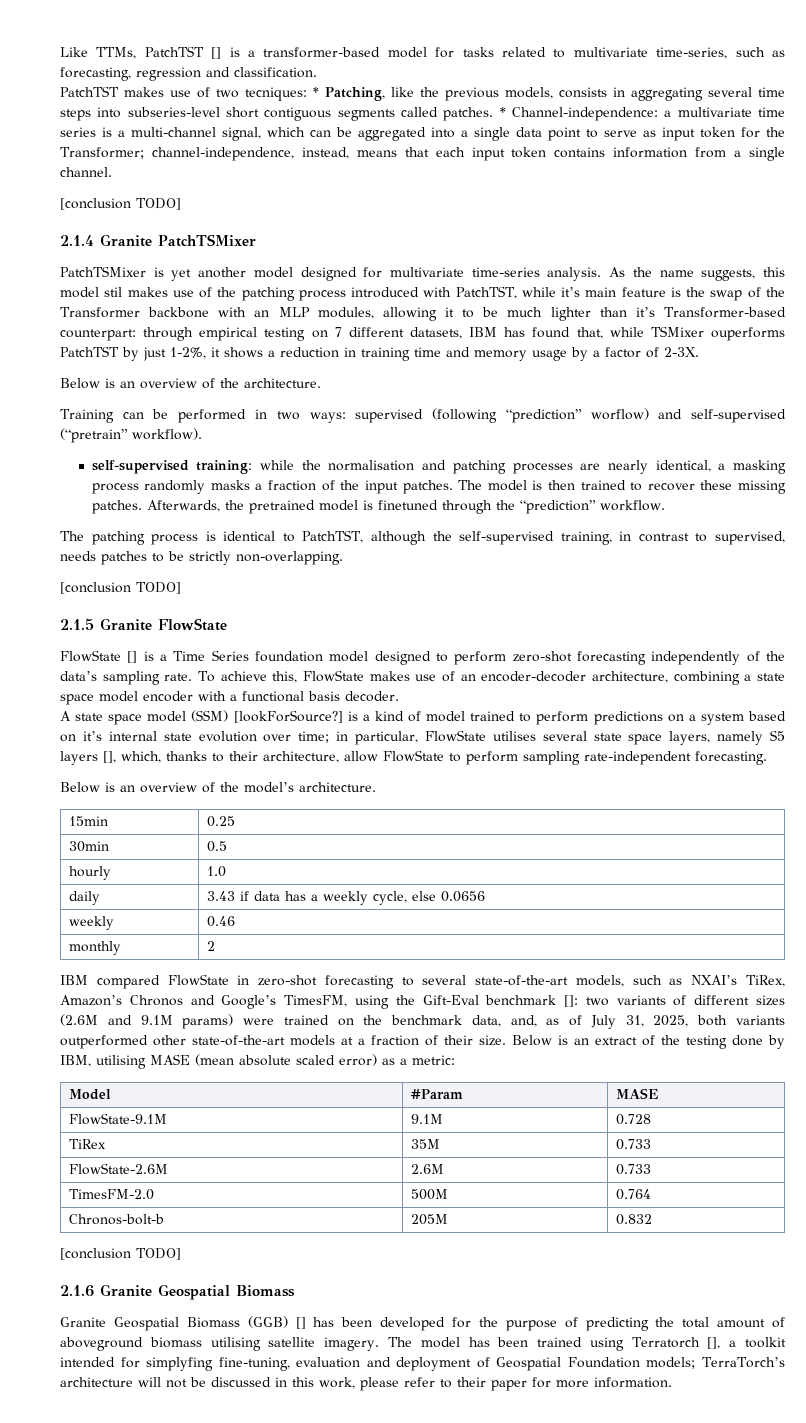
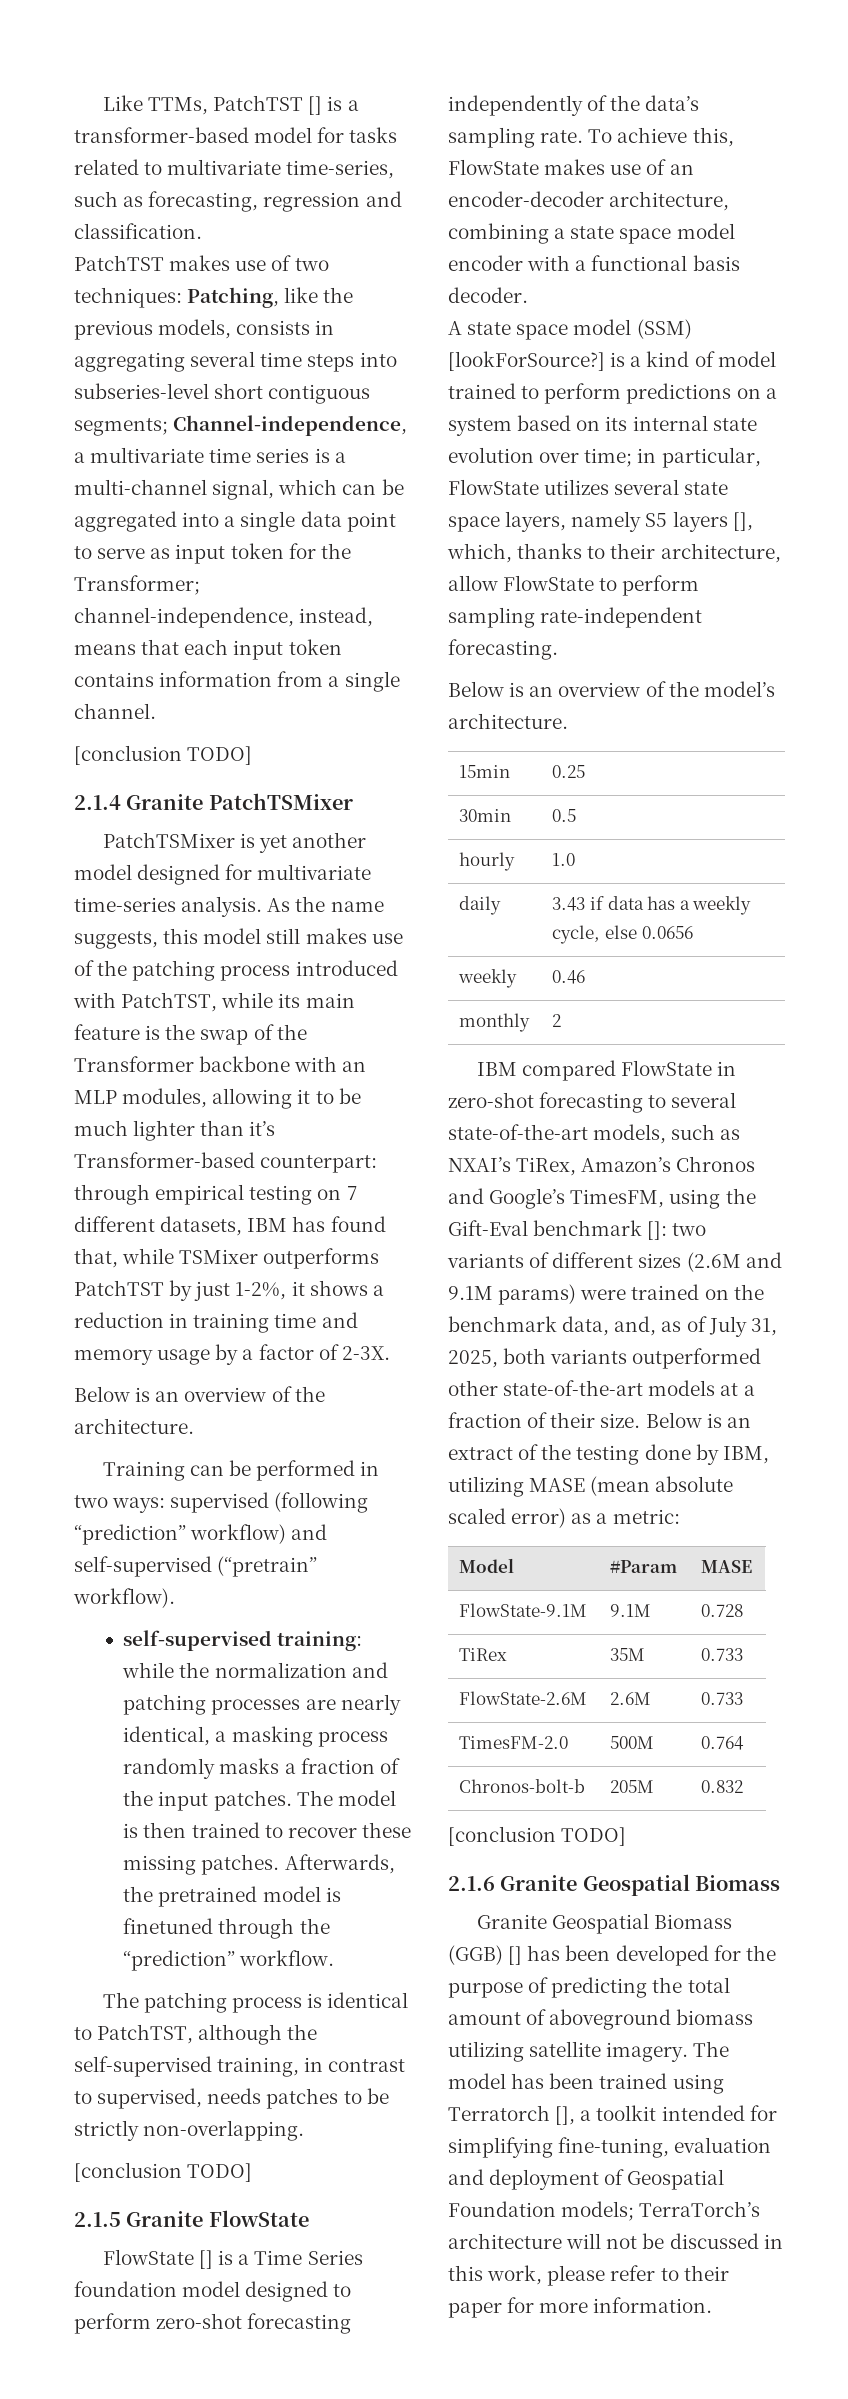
- PatchTST makes use of two tecniques: * Patching, like the previous models, consists in aggregating several time steps into subseries-level short contiguous segments called patches. * Channel-independence: a multivariate time series is a multi-channel signal, which can be aggregated into a single data point to serve as input token for the Transformer; channel-independence, instead, means that each input token contains information from a single channel.
+ PatchTST makes use of two techniques: Patching, like the previous models, consists in aggregating several time steps into subseries-level short contiguous segments; Channel-independence, a multivariate time series is a multi-channel signal, which can be aggregated into a single data point to serve as input token for the Transformer; channel-independence, instead, means that each input token contains information from a single channel.
- As the name suggests, this model stil makes use of the patching process introduced with PatchTST, while it’s main feature is the swap of the Transformer backbone with an MLP modules, allowing it to be much lighter than it’s Transformer-based counterpart:
+ As the name suggests, this model still makes use of the patching process introduced with PatchTST, while its main feature is the swap of the Transformer backbone with an MLP modules, allowing it to be much lighter than it’s Transformer-based counterpart:
- through empirical testing on 7 different datasets, IBM has found that, while TSMixer ouperforms PatchTST by just 1-2%, it shows a reduction in training time and memory usage by a factor of 2-3X.
+ through empirical testing on 7 different datasets, IBM has found that, while TSMixer outperforms PatchTST by just 1-2%, it shows a reduction in training time and memory usage by a factor of 2-3X.
- Training can be performed in two ways: supervised (following “prediction” worflow) and self-supervised (“pretrain” workflow).
+ Training can be performed in two ways: supervised (following “prediction” workflow) and self-supervised (“pretrain” workflow).
- self-supervised training: while the normalisation and patching processes are nearly identical, a masking process randomly masks a fraction of the input patches.
+ self-supervised training: while the normalization and patching processes are nearly identical, a masking process randomly masks a fraction of the input patches.
- A state space model (SSM) [lookForSource?] is a kind of model trained to perform predictions on a system based on it’s internal state evolution over time; in particular, FlowState utilises several state space layers, namely S5 layers [], which, thanks to their architecture, allow FlowState to perform sampling rate-independent forecasting.
+ A state space model (SSM) [lookForSource?] is a kind of model trained to perform predictions on a system based on its internal state evolution over time; in particular, FlowState utilizes several state space layers, namely S5 layers [], which, thanks to their architecture, allow FlowState to perform sampling rate-independent forecasting.
- Below is an extract of the testing done by IBM, utilising MASE (mean absolute scaled error) as a metric:
+ Below is an extract of the testing done by IBM, utilizing MASE (mean absolute scaled error) as a metric:
- Granite Geospatial Biomass (GGB) [] has been developed for the purpose of predicting the total amount of aboveground biomass utilising satellite imagery.
+ Granite Geospatial Biomass (GGB) [] has been developed for the purpose of predicting the total amount of aboveground biomass utilizing satellite imagery.
- The model has been trained using Terratorch [], a toolkit intended for simplyfing fine-tuning, evaluation and deployment of Geospatial Foundation models; TerraTorch’s architecture will not be discussed in this work, please refer to their paper for more information.
+ The model has been trained using Terratorch [], a toolkit intended for simplifying fine-tuning, evaluation and deployment of Geospatial Foundation models; TerraTorch’s architecture will not be discussed in this work, please refer to their paper for more information.

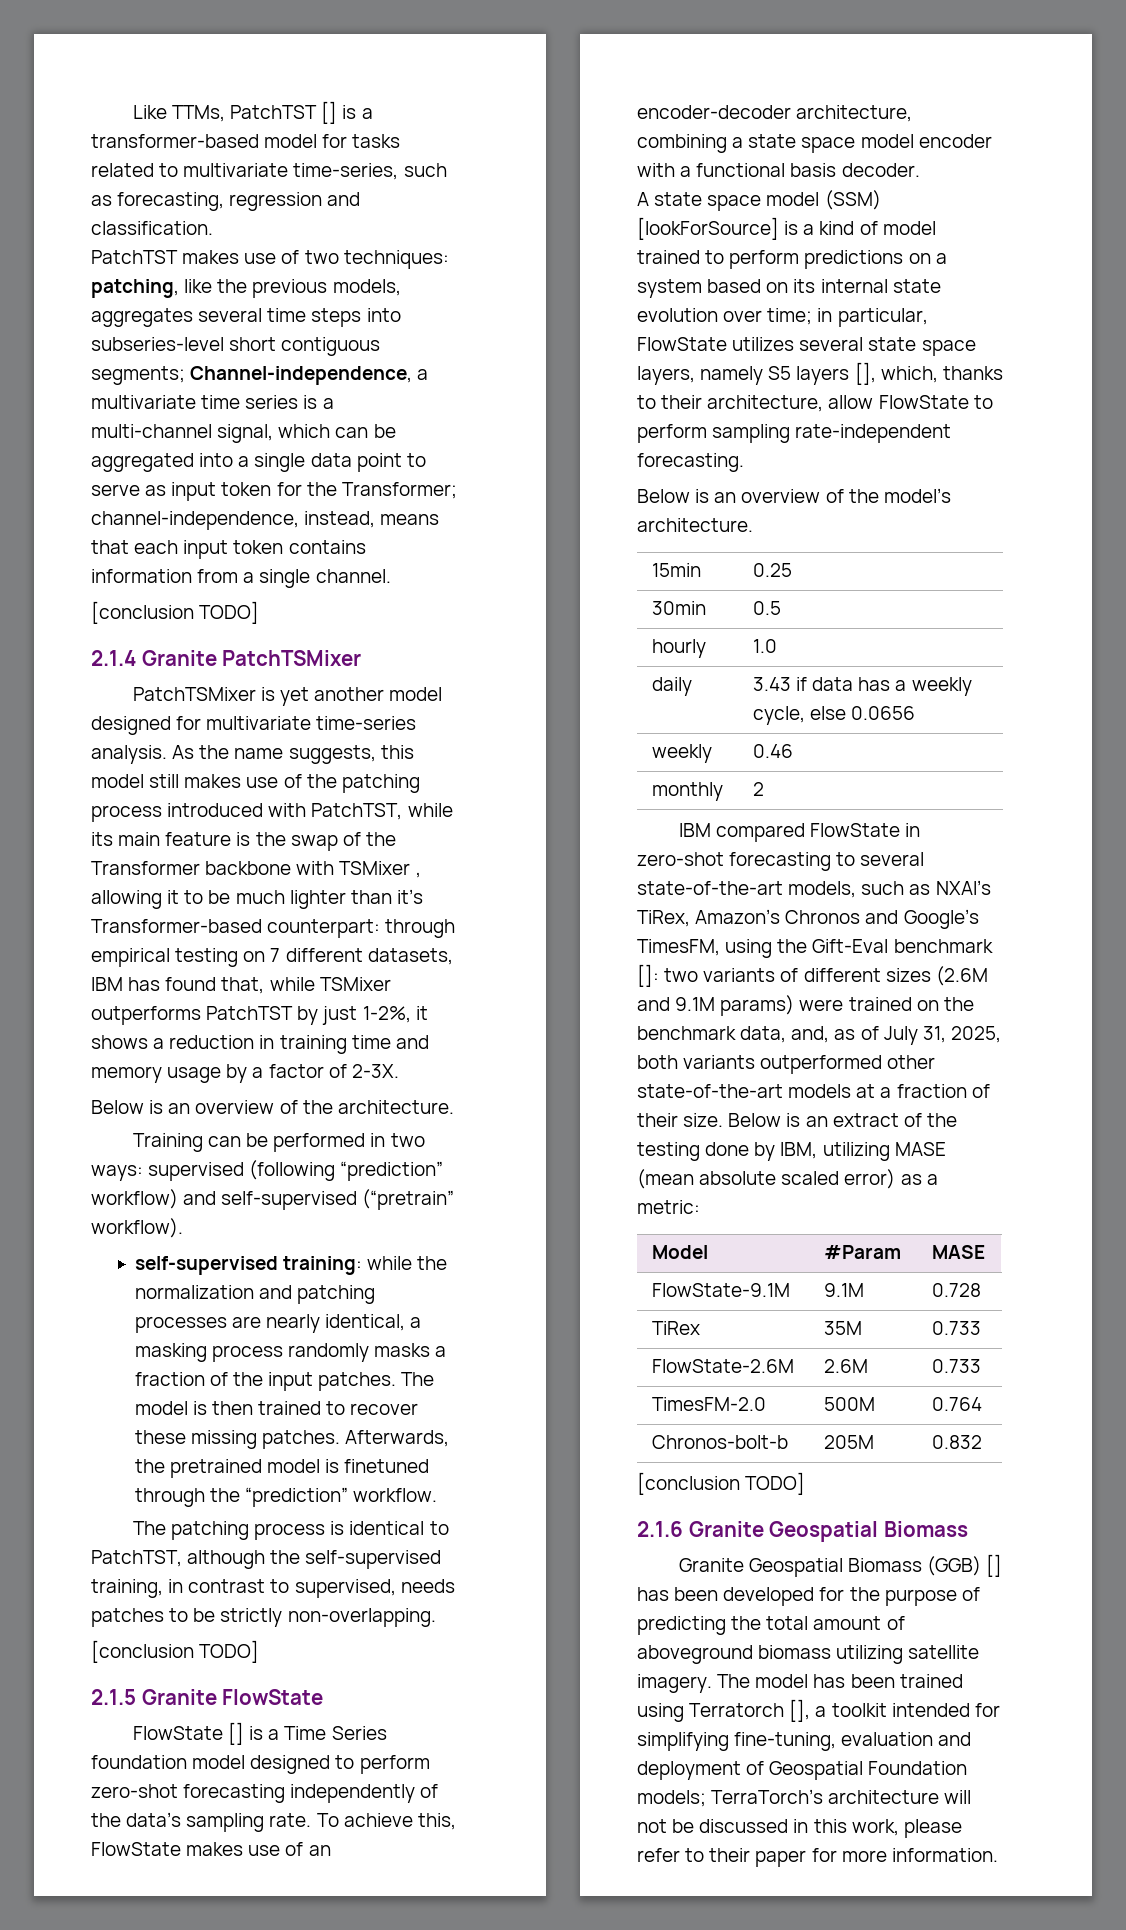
- PatchTST makes use of two techniques: Patching, like the previous models, consists in aggregating several time steps into subseries-level short contiguous segments; Channel-independence, a multivariate time series is a multi-channel signal, which can be aggregated into a single data point to serve as input token for the Transformer; channel-independence, instead, means that each input token contains information from a single channel.
+ PatchTST makes use of two techniques: patching, like the previous models, aggregates several time steps into subseries-level short contiguous segments; Channel-independence, a multivariate time series is a multi-channel signal, which can be aggregated into a single data point to serve as input token for the Transformer; channel-independence, instead, means that each input token contains information from a single channel.
- As the name suggests, this model still makes use of the patching process introduced with PatchTST, while its main feature is the swap of the Transformer backbone with an MLP modules, allowing it to be much lighter than it’s Transformer-based counterpart:
+ As the name suggests, this model still makes use of the patching process introduced with PatchTST, while its main feature is the swap of the Transformer backbone with TSMixer , allowing it to be much lighter than it’s Transformer-based counterpart:
- A state space model (SSM) [lookForSource?] is a kind of model trained to perform predictions on a system based on its internal state evolution over time; in particular, FlowState utilizes several state space layers, namely S5 layers [], which, thanks to their architecture, allow FlowState to perform sampling rate-independent forecasting.
+ A state space model (SSM) [lookForSource] is a kind of model trained to perform predictions on a system based on its internal state evolution over time; in particular, FlowState utilizes several state space layers, namely S5 layers [], which, thanks to their architecture, allow FlowState to perform sampling rate-independent forecasting.

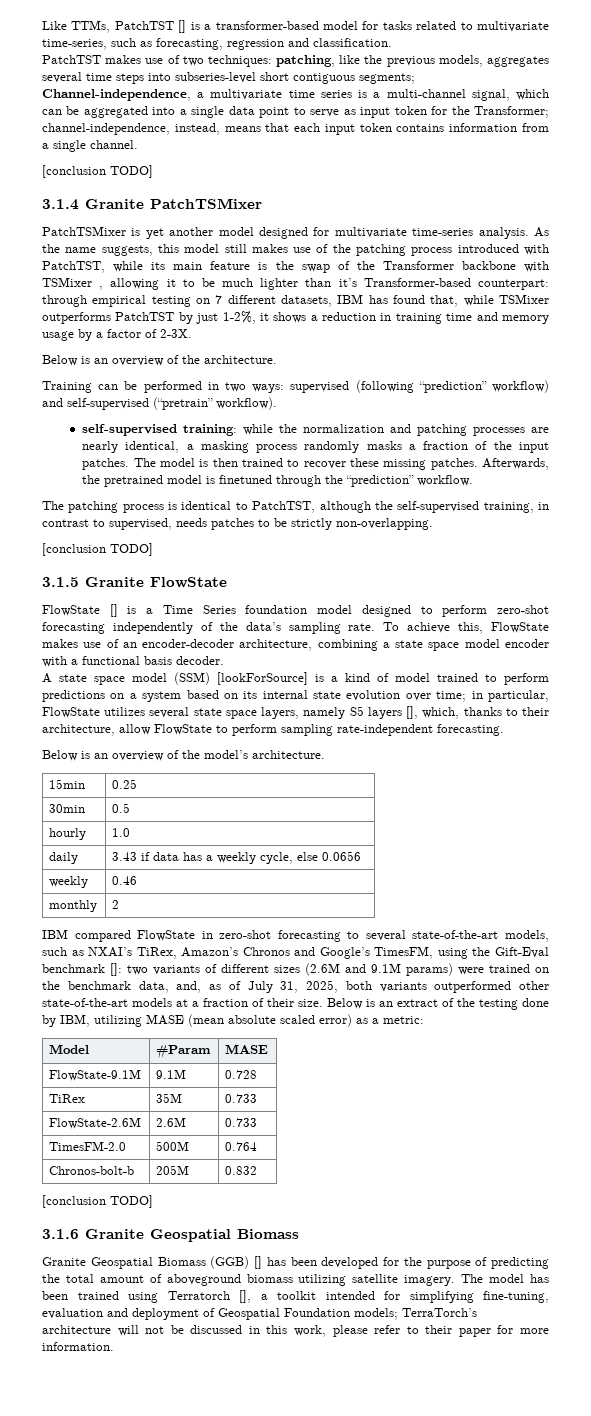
- 2.1.4 Granite PatchTSMixer
+ 3.1.4 Granite PatchTSMixer
- 2.1.5 Granite FlowState
+ 3.1.5 Granite FlowState
- 2.1.6 Granite Geospatial Biomass
+ 3.1.6 Granite Geospatial Biomass

